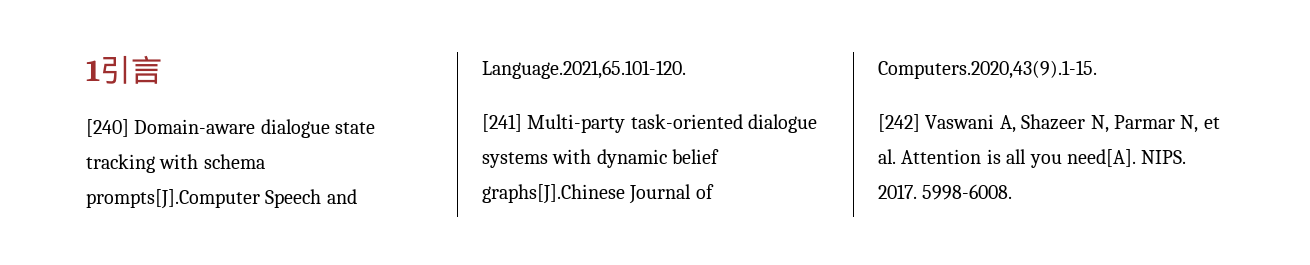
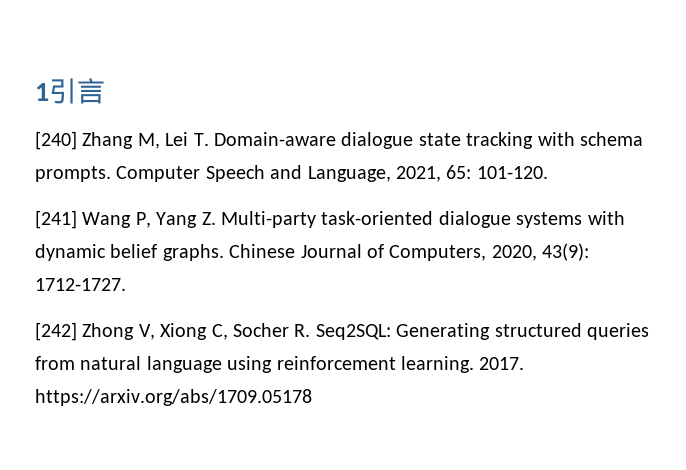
- [240] Domain-aware dialogue state tracking with schema prompts[J].Computer Speech and Language.2021,65.101-120.
- [241] Multi-party task-oriented dialogue systems with dynamic belief graphs[J].Chinese Journal of Computers.2020,43(9).1-15.
- [242] Vaswani A, Shazeer N, Parmar N, et al. Attention is all you need[A]. NIPS. 2017. 5998-6008.
+ [240] Zhang M, Lei T. Domain-aware dialogue state tracking with schema prompts. Computer Speech and Language, 2021, 65: 101-120.
+ [241] Wang P, Yang Z. Multi-party task-oriented dialogue systems with dynamic belief graphs. Chinese Journal of Computers, 2020, 43(9): 1712-1727.
+ [242] Zhong V, Xiong C, Socher R. Seq2SQL: Generating structured queries from natural language using reinforcement learning. 2017. https://arxiv.org/abs/1709.05178

